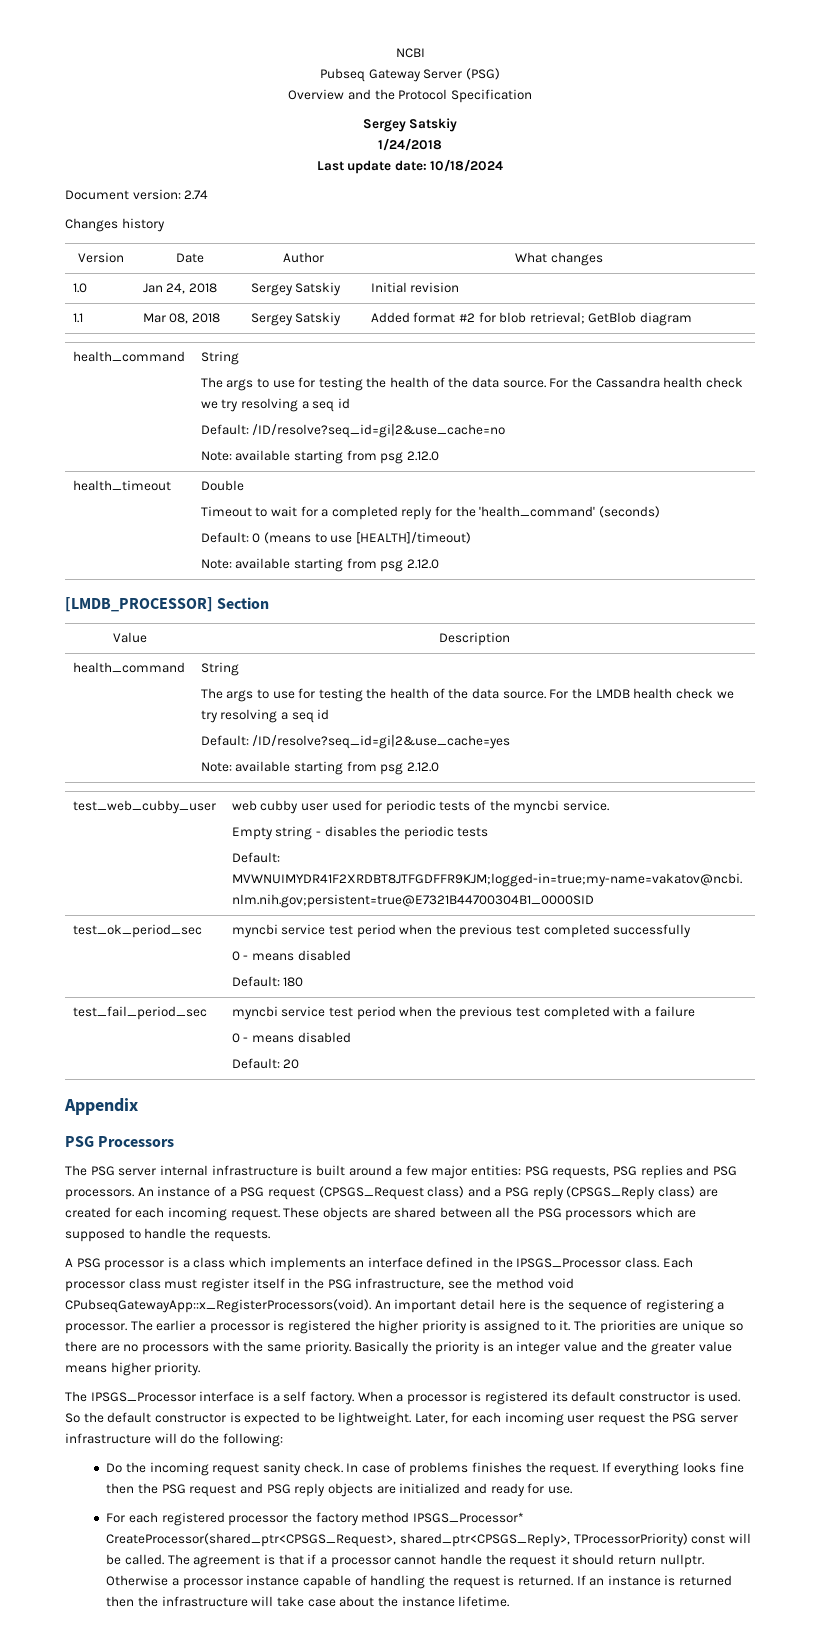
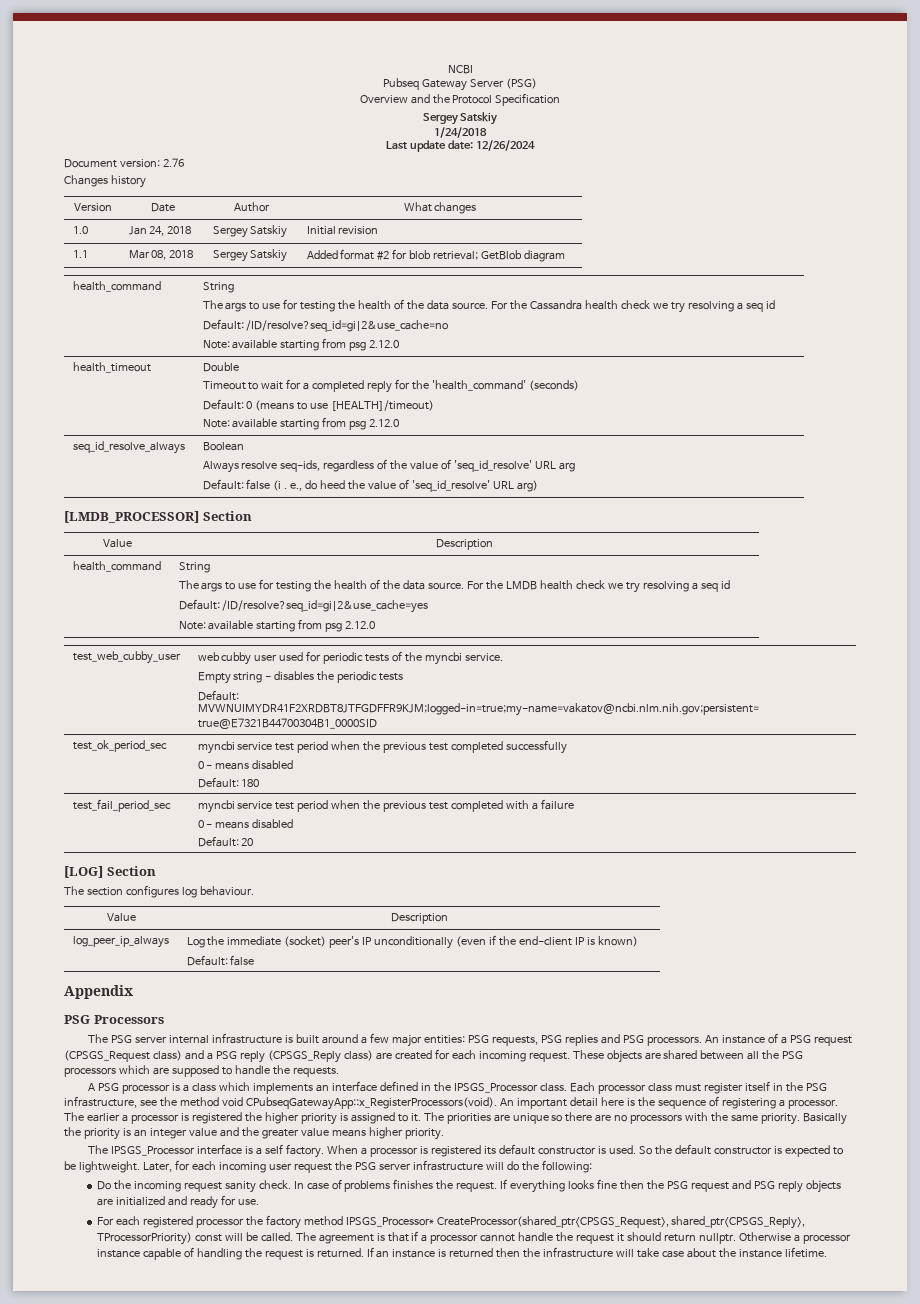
- Last update date: 10/18/2024
+ Last update date: 12/26/2024
- Document version: 2.74
+ Document version: 2.76
+ seq_id_resolve_always | Boolean
+ Always resolve seq-ids, regardless of the value of 'seq_id_resolve' URL arg
+ Default: false (i . e., do heed the value of 'seq_id_resolve' URL arg)
+ [LOG] Section
+ The section configures log behaviour.
+ Value | Description
+ log_peer_ip_always | Log the immediate (socket) peer's IP unconditionally (even if the end-client IP is known)
+ Default: false

